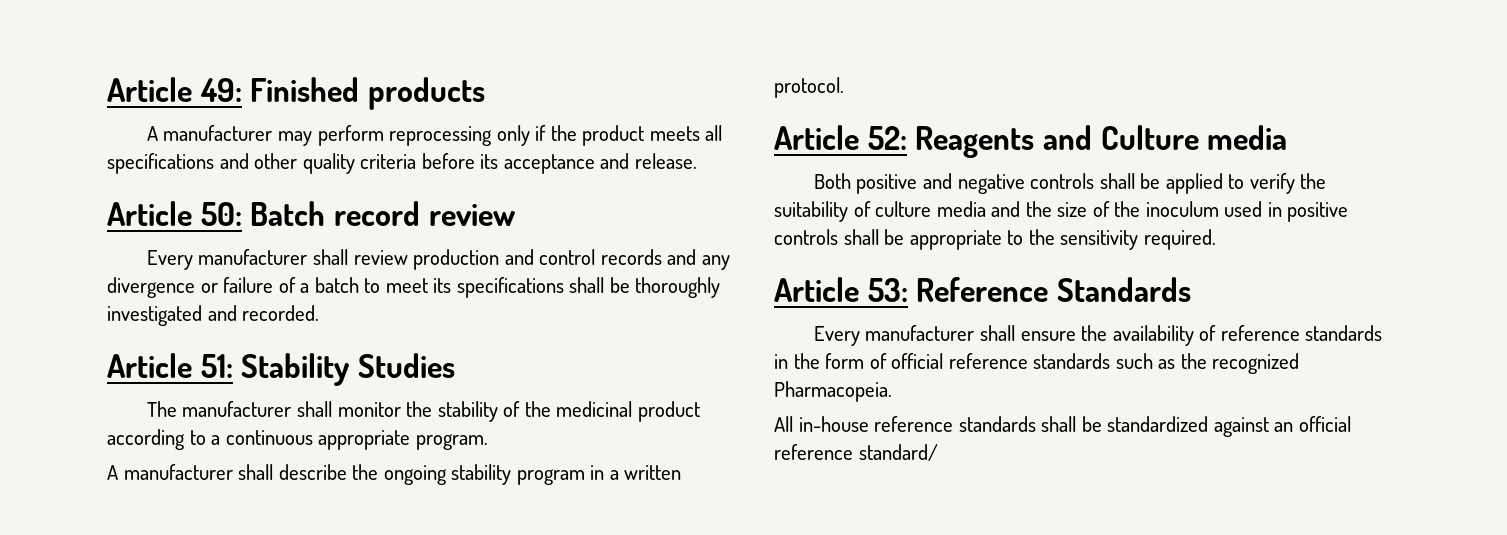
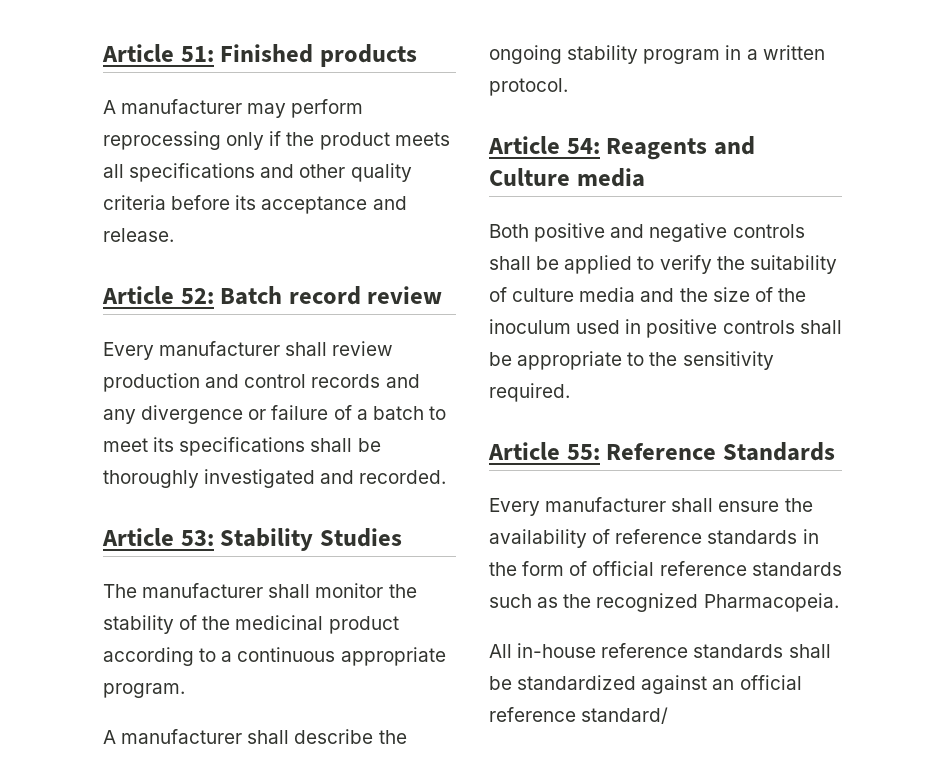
- Article 49: Finished products
+ Article 51: Finished products
- Article 50: Batch record review
+ Article 52: Batch record review
- Article 51: Stability Studies
+ Article 53: Stability Studies
- Article 52: Reagents and Culture media
+ Article 54: Reagents and Culture media
- Article 53: Reference Standards
+ Article 55: Reference Standards

